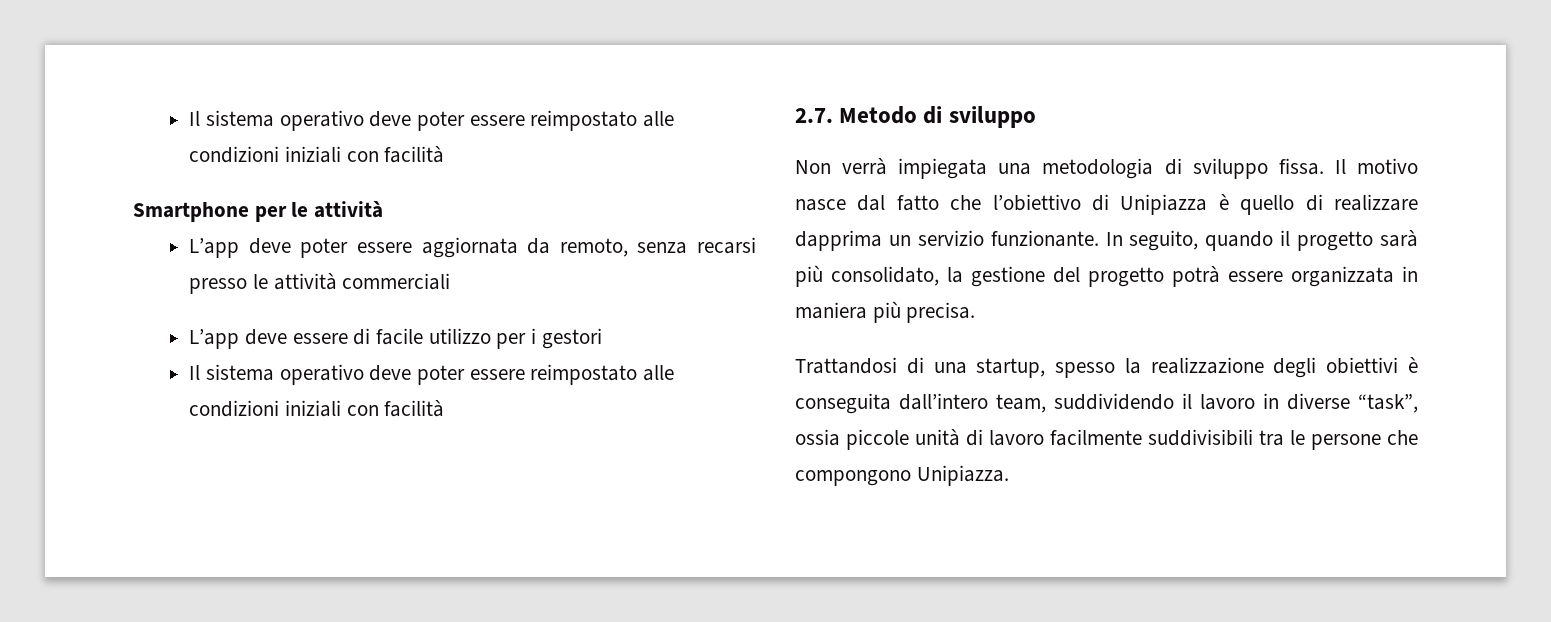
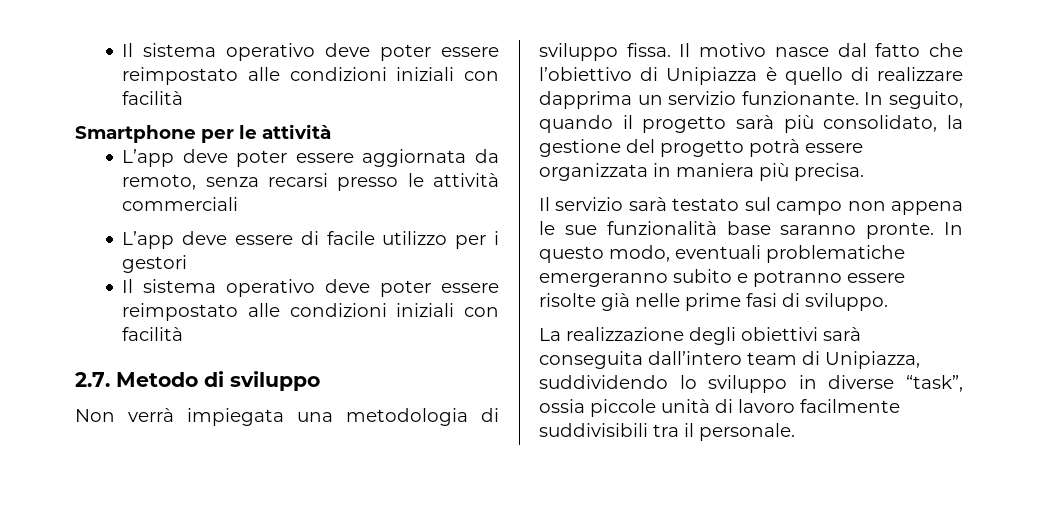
- Trattandosi di una startup, spesso la realizzazione degli obiettivi è conseguita dall’intero team, suddividendo il lavoro in diverse “task”, ossia piccole unità di lavoro facilmente suddivisibili tra le persone che compongono Unipiazza.
+ Il servizio sarà testato sul campo non appena le sue funzionalità base saranno pronte. In questo modo, eventuali problematiche emergeranno subito e potranno essere risolte già nelle prime fasi di sviluppo.
+ La realizzazione degli obiettivi sarà conseguita dall’intero team di Unipiazza, suddividendo lo sviluppo in diverse “task”, ossia piccole unità di lavoro facilmente suddivisibili tra il personale.

